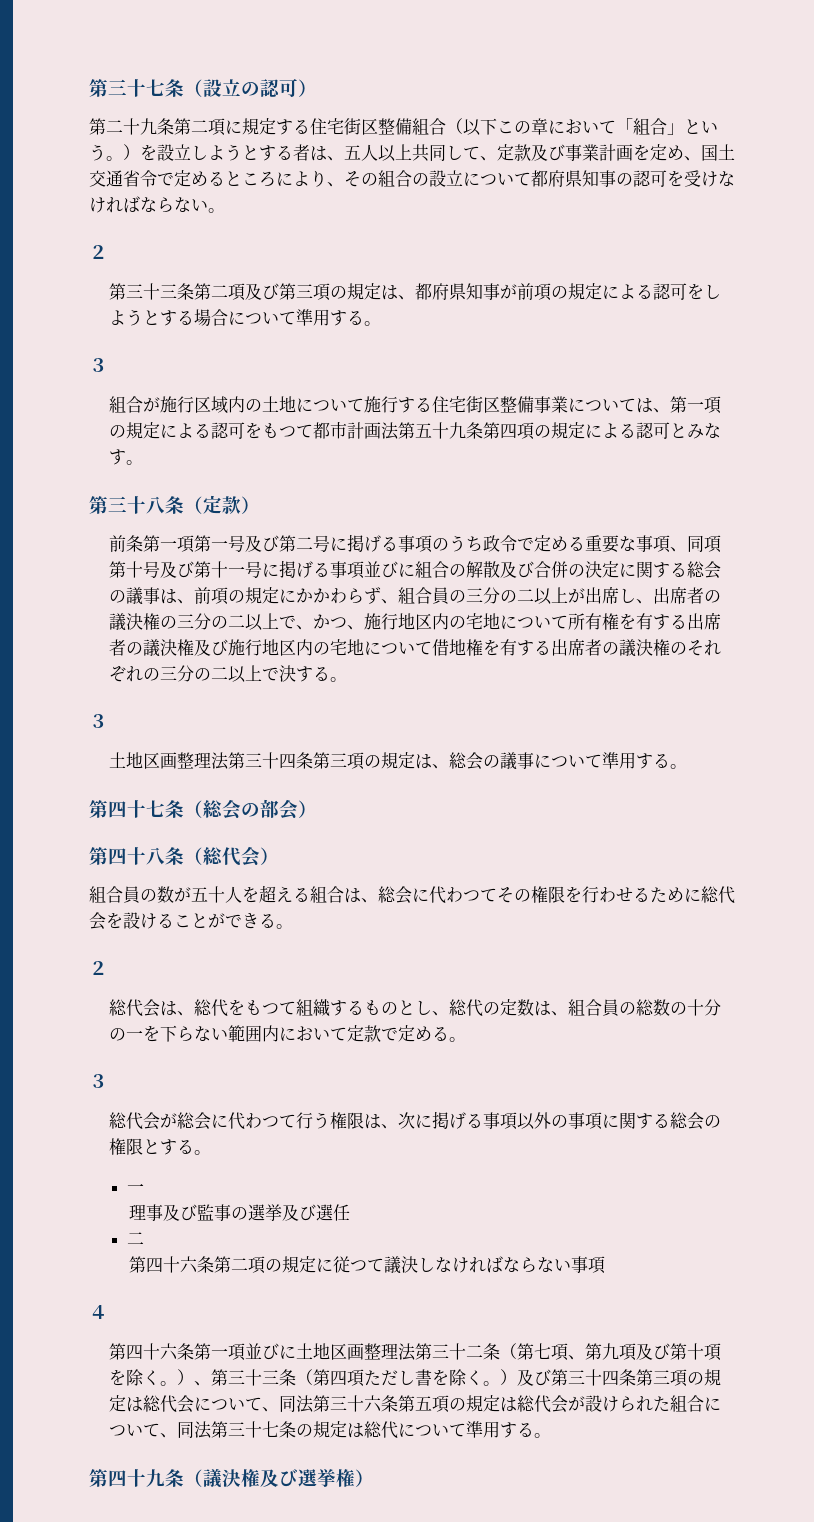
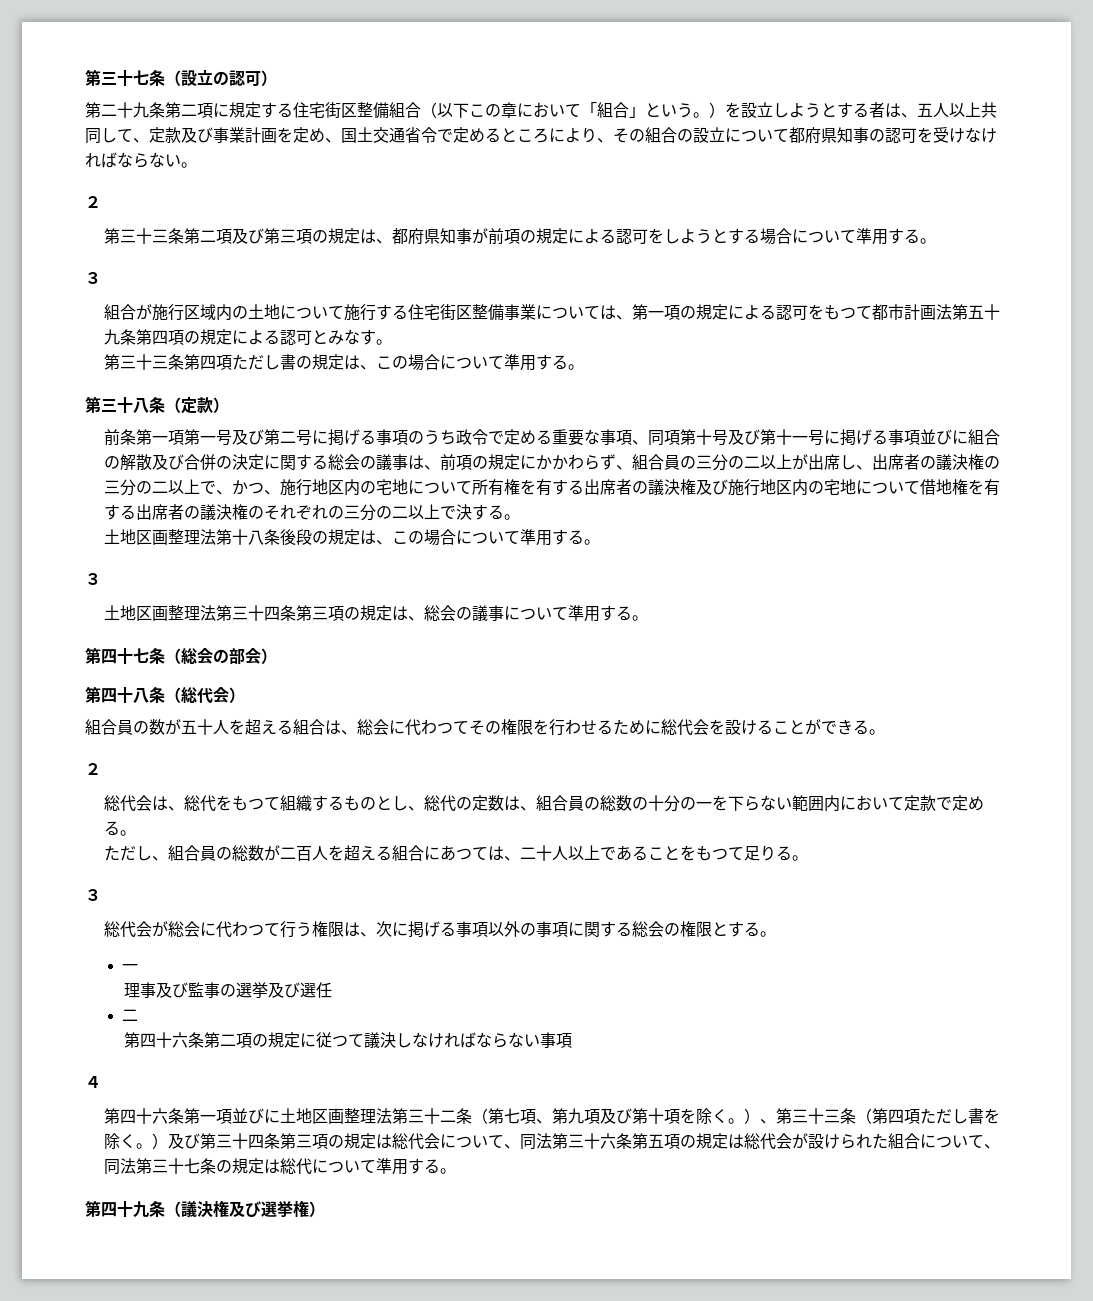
+ 第三十三条第四項ただし書の規定は、この場合について準用する。
+ 土地区画整理法第十八条後段の規定は、この場合について準用する。
+ ただし、組合員の総数が二百人を超える組合にあつては、二十人以上であることをもつて足りる。

